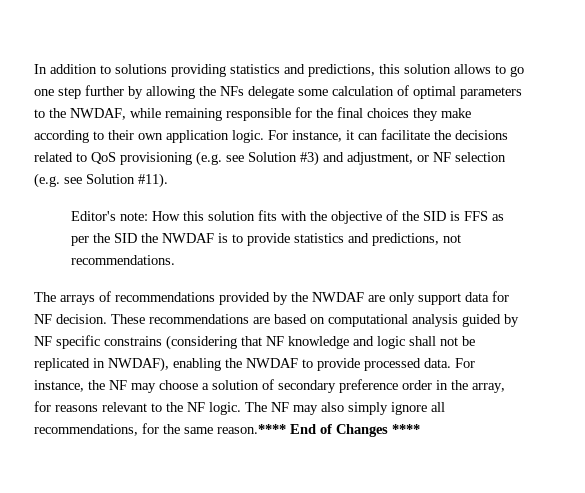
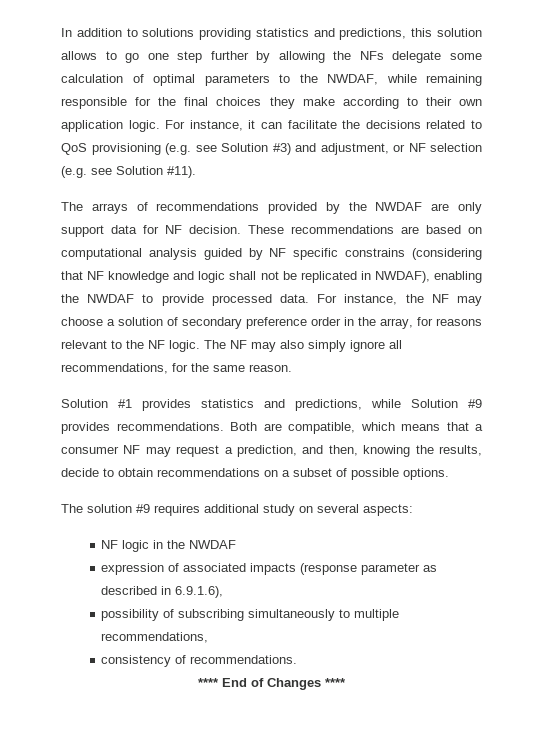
- Editor's note: How this solution fits with the objective of the SID is FFS as per the SID the NWDAF is to provide statistics and predictions, not recommendations.
- The NF may also simply ignore all recommendations, for the same reason.**** End of Changes ****
+ The NF may also simply ignore all recommendations, for the same reason.
+ Solution #1 provides statistics and predictions, while Solution #9 provides recommendations. Both are compatible, which means that a consumer NF may request a prediction, and then, knowing the results, decide to obtain recommendations on a subset of possible options.
+ The solution #9 requires additional study on several aspects:
+ NF logic in the NWDAF
+ expression of associated impacts (response parameter as described in 6.9.1.6),
+ possibility of subscribing simultaneously to multiple recommendations,
+ consistency of recommendations.
+ **** End of Changes ****

